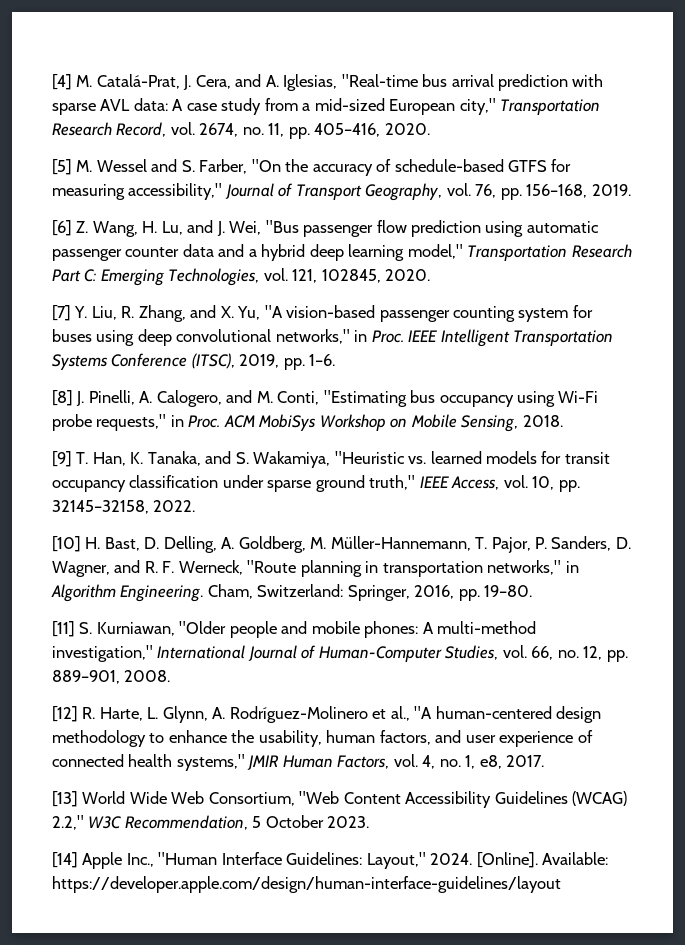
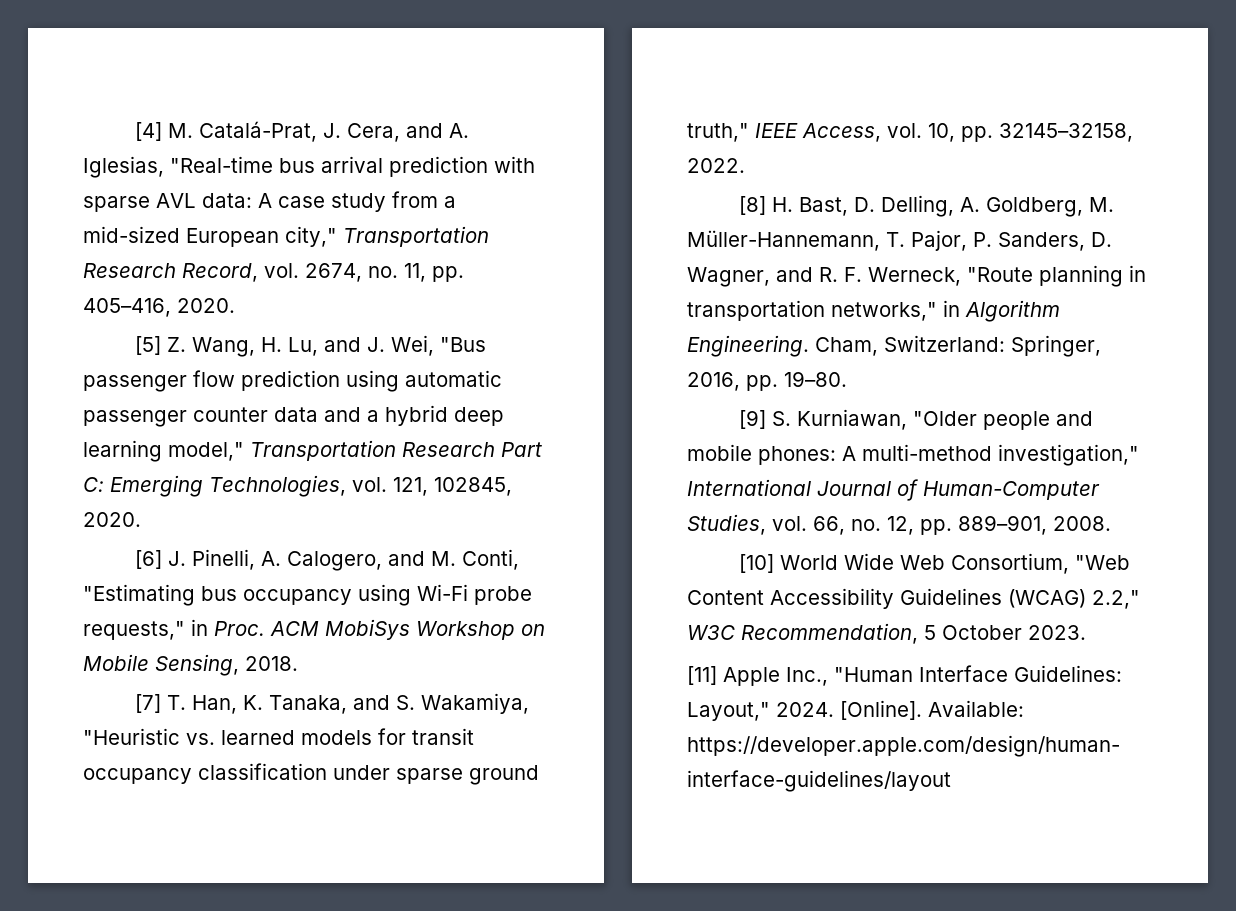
- [5] M. Wessel and S. Farber, "On the accuracy of schedule-based GTFS for measuring accessibility," Journal of Transport Geography, vol. 76, pp. 156–168, 2019.
- [6] Z. Wang, H. Lu, and J. Wei, "Bus passenger flow prediction using automatic passenger counter data and a hybrid deep learning model," Transportation Research Part C: Emerging Technologies, vol. 121, 102845, 2020.
+ [5] Z. Wang, H. Lu, and J. Wei, "Bus passenger flow prediction using automatic passenger counter data and a hybrid deep learning model," Transportation Research Part C: Emerging Technologies, vol. 121, 102845, 2020.
- [7] Y. Liu, R. Zhang, and X. Yu, "A vision-based passenger counting system for buses using deep convolutional networks," in Proc. IEEE Intelligent Transportation Systems Conference (ITSC), 2019, pp. 1–6.
- [8] J. Pinelli, A. Calogero, and M. Conti, "Estimating bus occupancy using Wi-Fi probe requests," in Proc.
+ [6] J. Pinelli, A. Calogero, and M. Conti, "Estimating bus occupancy using Wi-Fi probe requests," in Proc.
- [9] T. Han, K. Tanaka, and S. Wakamiya, "Heuristic vs. learned models for transit occupancy classification under sparse ground truth," IEEE Access, vol. 10, pp. 32145–32158, 2022.
+ [7] T. Han, K. Tanaka, and S. Wakamiya, "Heuristic vs. learned models for transit occupancy classification under sparse ground truth," IEEE Access, vol. 10, pp. 32145–32158, 2022.
- [10] H. Bast, D. Delling, A. Goldberg, M. Müller-Hannemann, T. Pajor, P. Sanders, D. Wagner, and R. F. Werneck, "Route planning in transportation networks," in Algorithm Engineering.
+ [8] H. Bast, D. Delling, A. Goldberg, M. Müller-Hannemann, T. Pajor, P. Sanders, D. Wagner, and R. F. Werneck, "Route planning in transportation networks," in Algorithm Engineering.
- [11] S. Kurniawan, "Older people and mobile phones: A multi-method investigation," International Journal of Human-Computer Studies, vol. 66, no. 12, pp. 889–901, 2008.
+ [9] S. Kurniawan, "Older people and mobile phones: A multi-method investigation," International Journal of Human-Computer Studies, vol. 66, no. 12, pp. 889–901, 2008.
- [12] R. Harte, L. Glynn, A. Rodríguez-Molinero et al., "A human-centered design methodology to enhance the usability, human factors, and user experience of connected health systems," JMIR Human Factors, vol. 4, no. 1, e8, 2017.
- [13] World Wide Web Consortium, "Web Content Accessibility Guidelines (WCAG) 2.2," W3C Recommendation, 5 October 2023.
+ [10] World Wide Web Consortium, "Web Content Accessibility Guidelines (WCAG) 2.2," W3C Recommendation, 5 October 2023.
- [14] Apple Inc., "Human Interface Guidelines: Layout," 2024.
+ [11] Apple Inc., "Human Interface Guidelines: Layout," 2024.

